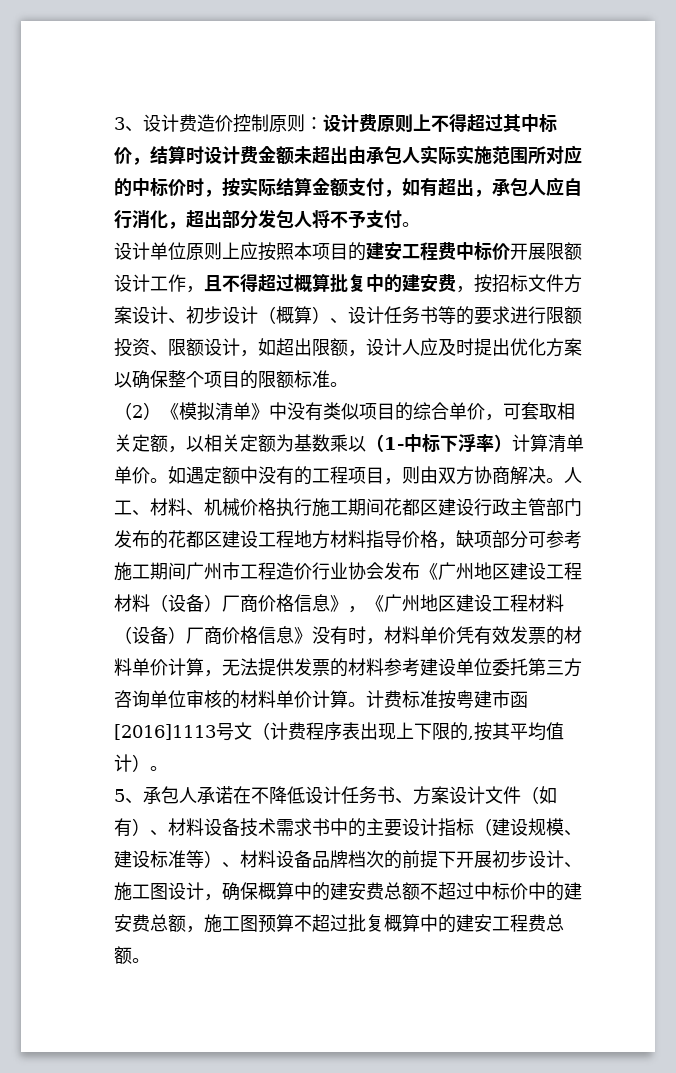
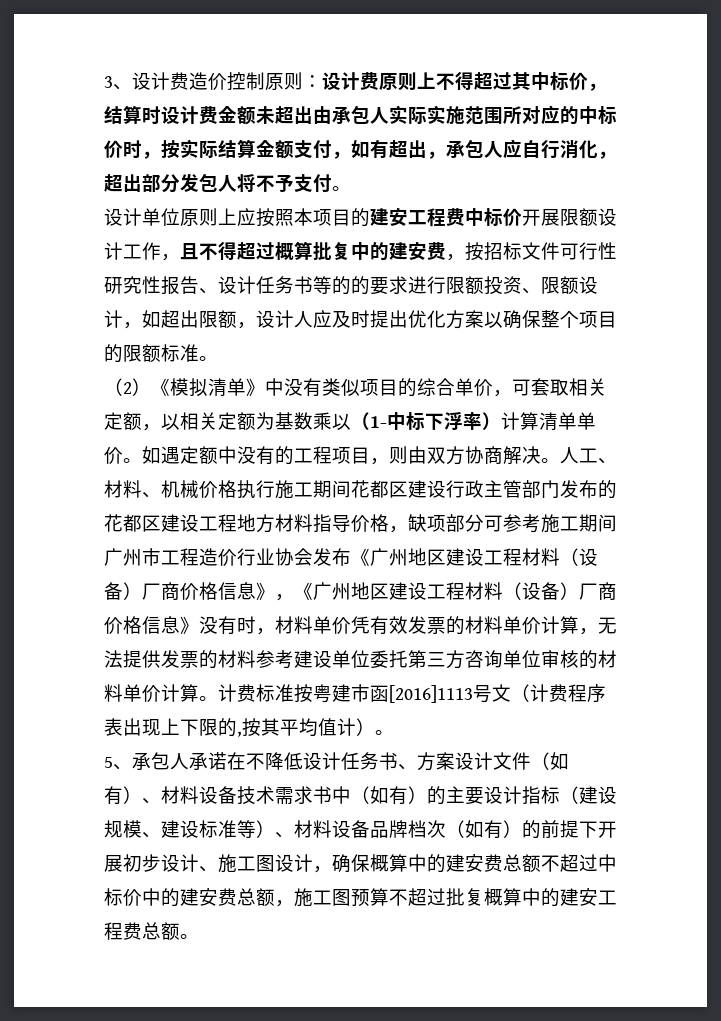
- 设计单位原则上应按照本项目的建安工程费中标价开展限额设计工作，且不得超过概算批复中的建安费，按招标文件方案设计、初步设计（概算）、设计任务书等的要求进行限额投资、限额设计，如超出限额，设计人应及时提出优化方案以确保整个项目的限额标准。
+ 设计单位原则上应按照本项目的建安工程费中标价开展限额设计工作，且不得超过概算批复中的建安费，按招标文件可行性研究性报告、设计任务书等的的要求进行限额投资、限额设计，如超出限额，设计人应及时提出优化方案以确保整个项目的限额标准。
- 5、承包人承诺在不降低设计任务书、方案设计文件（如有）、材料设备技术需求书中的主要设计指标（建设规模、建设标准等）、材料设备品牌档次的前提下开展初步设计、施工图设计，确保概算中的建安费总额不超过中标价中的建安费总额，施工图预算不超过批复概算中的建安工程费总额。
+ 5、承包人承诺在不降低设计任务书、方案设计文件（如有）、材料设备技术需求书中（如有）的主要设计指标（建设规模、建设标准等）、材料设备品牌档次（如有）的前提下开展初步设计、施工图设计，确保概算中的建安费总额不超过中标价中的建安费总额，施工图预算不超过批复概算中的建安工程费总额。

